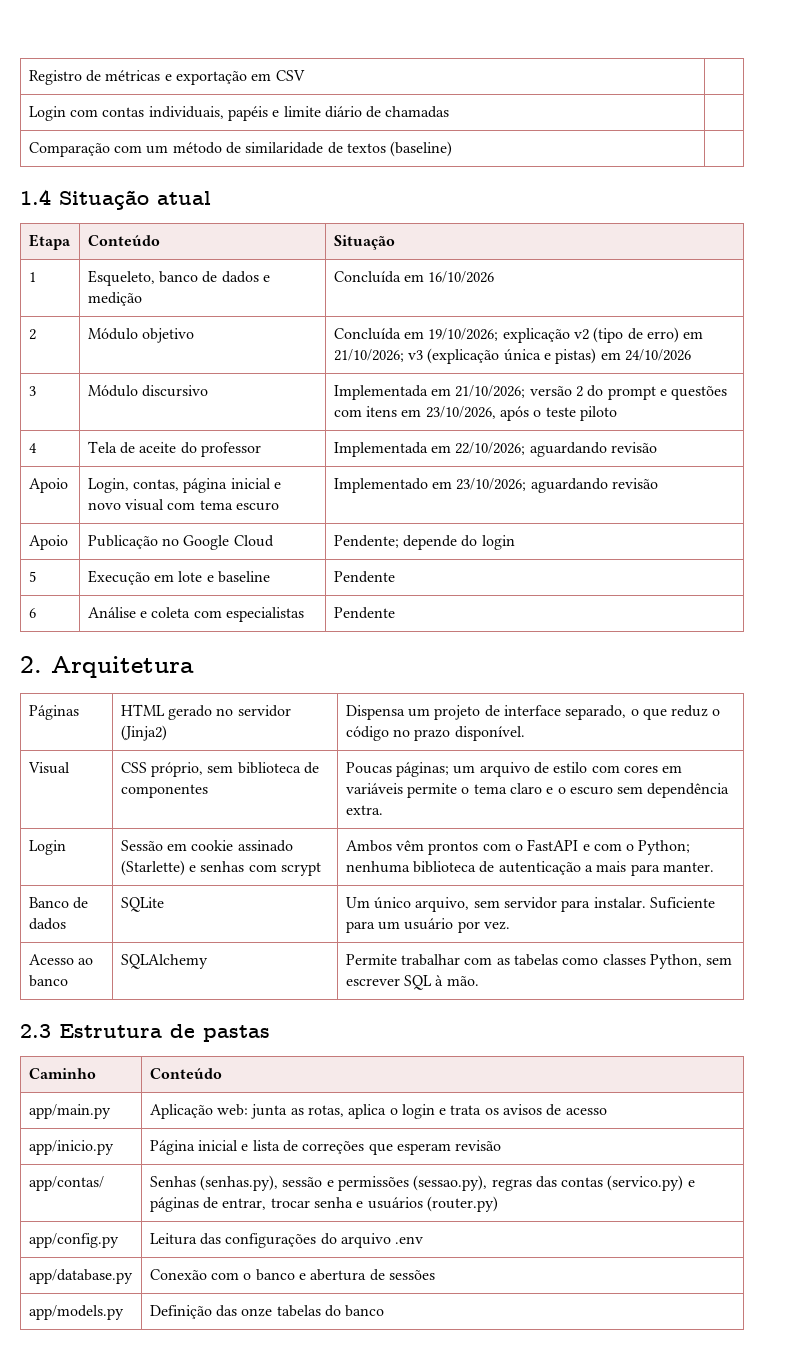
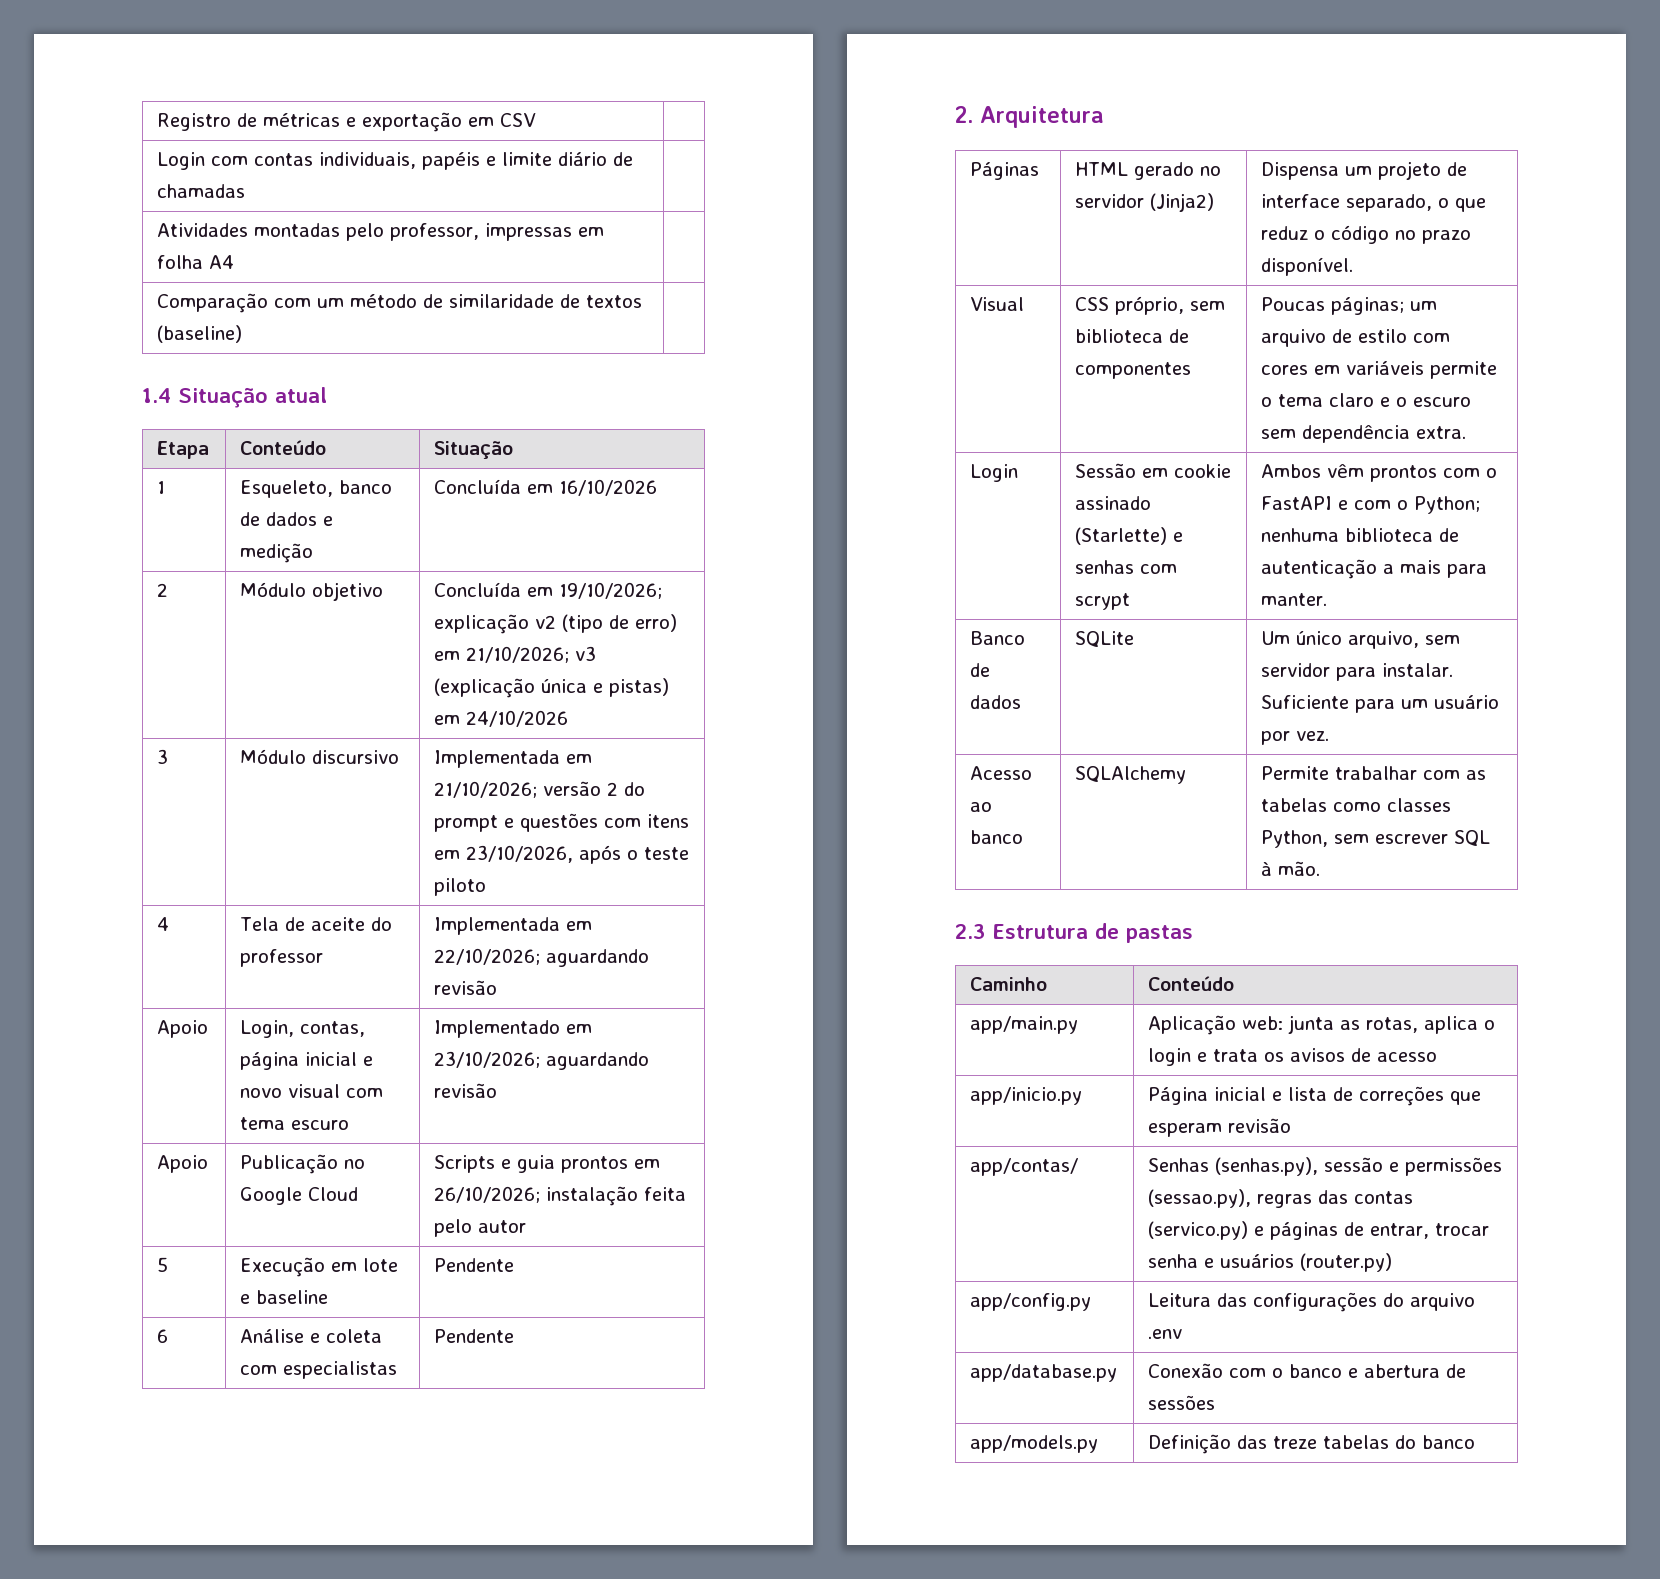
+ Atividades montadas pelo professor, impressas em folha A4 |
- Apoio | Publicação no Google Cloud | Pendente; depende do login
+ Apoio | Publicação no Google Cloud | Scripts e guia prontos em 26/10/2026; instalação feita pelo autor
- app/models.py | Definição das onze tabelas do banco
+ app/models.py | Definição das treze tabelas do banco

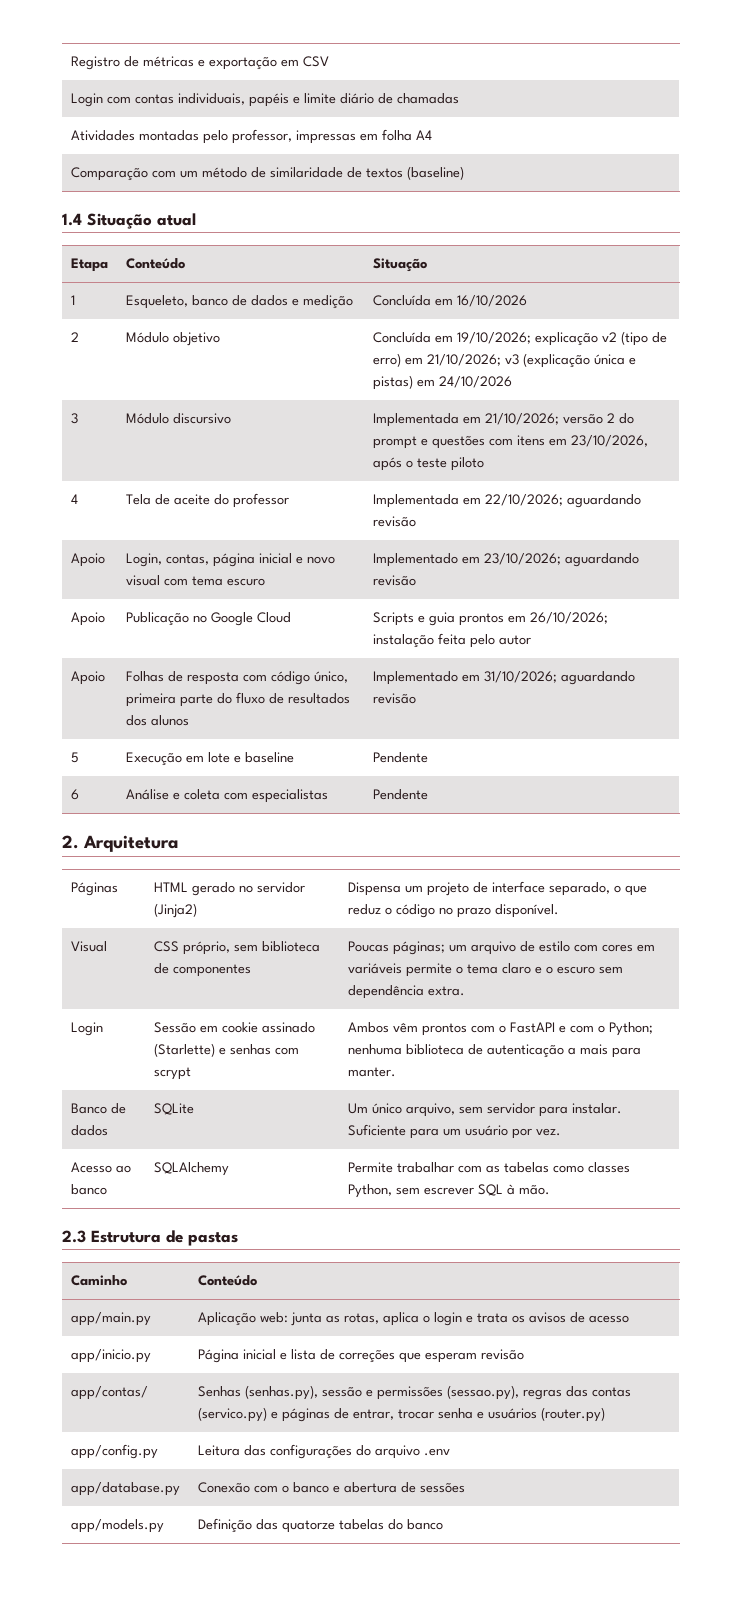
+ Apoio | Folhas de resposta com código único, primeira parte do fluxo de resultados dos alunos | Implementado em 31/10/2026; aguardando revisão
- app/models.py | Definição das treze tabelas do banco
+ app/models.py | Definição das quatorze tabelas do banco

